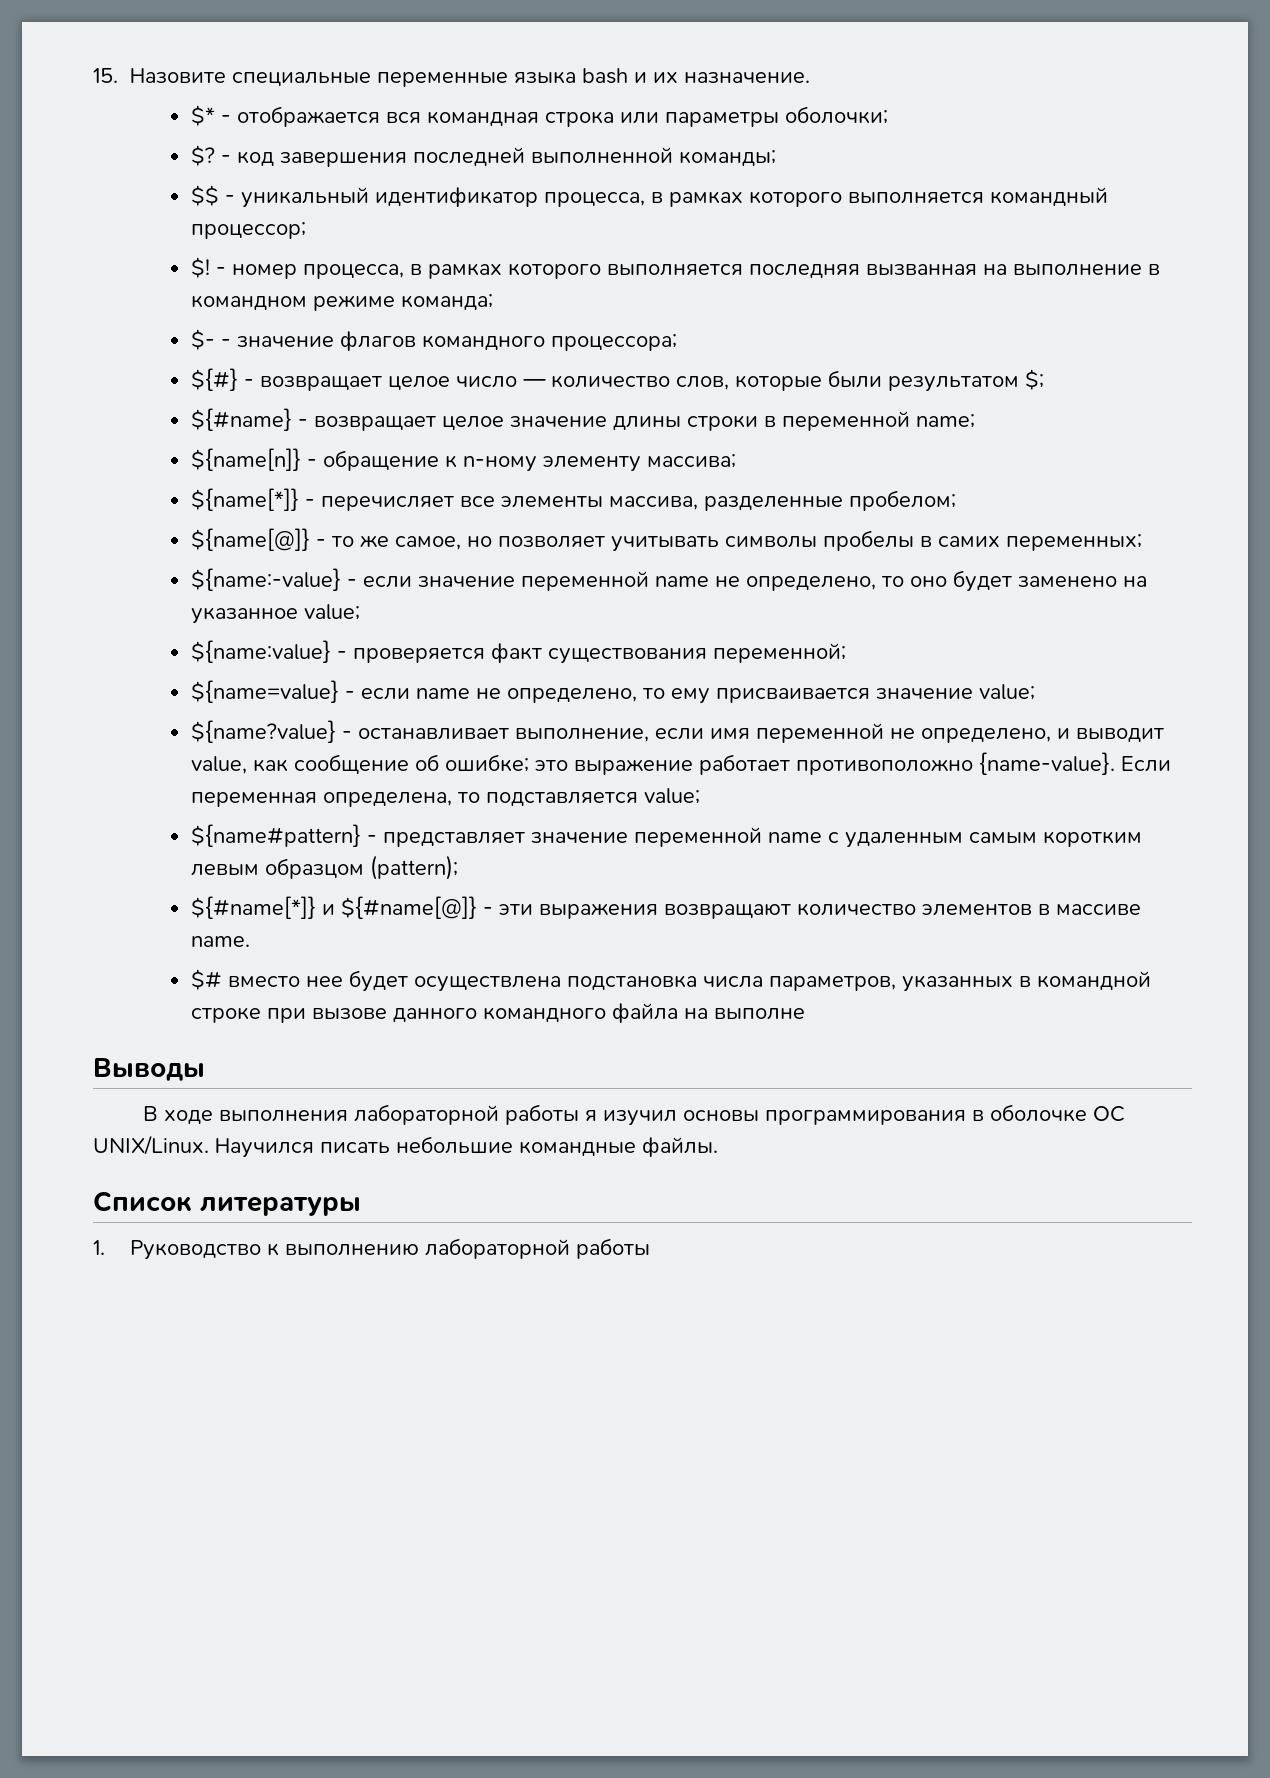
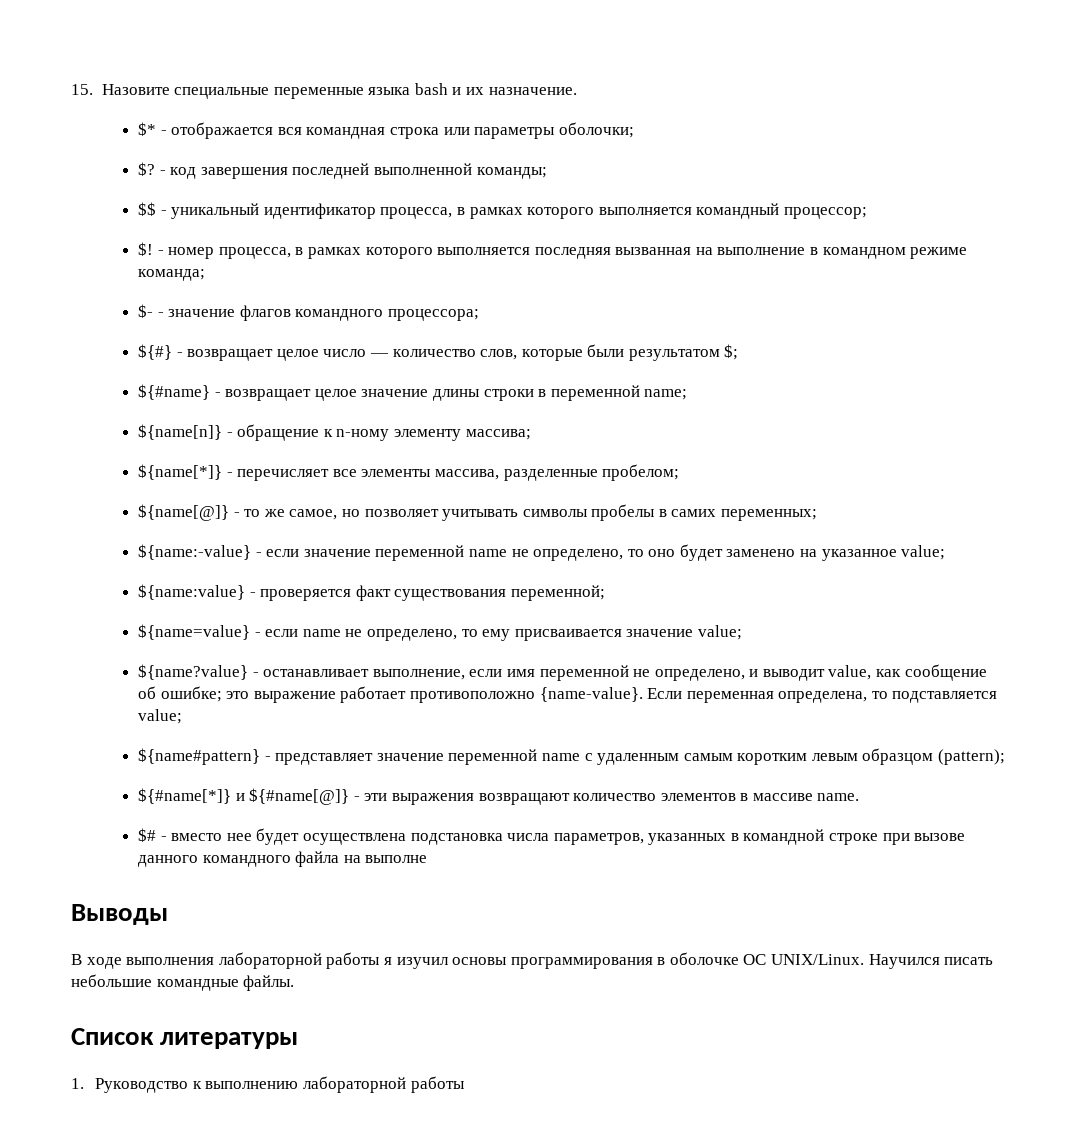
- $# вместо нее будет осуществлена подстановка числа параметров, указанных в командной строке при вызове данного командного файла на выполне
+ $# - вместо нее будет осуществлена подстановка числа параметров, указанных в командной строке при вызове данного командного файла на выполне

